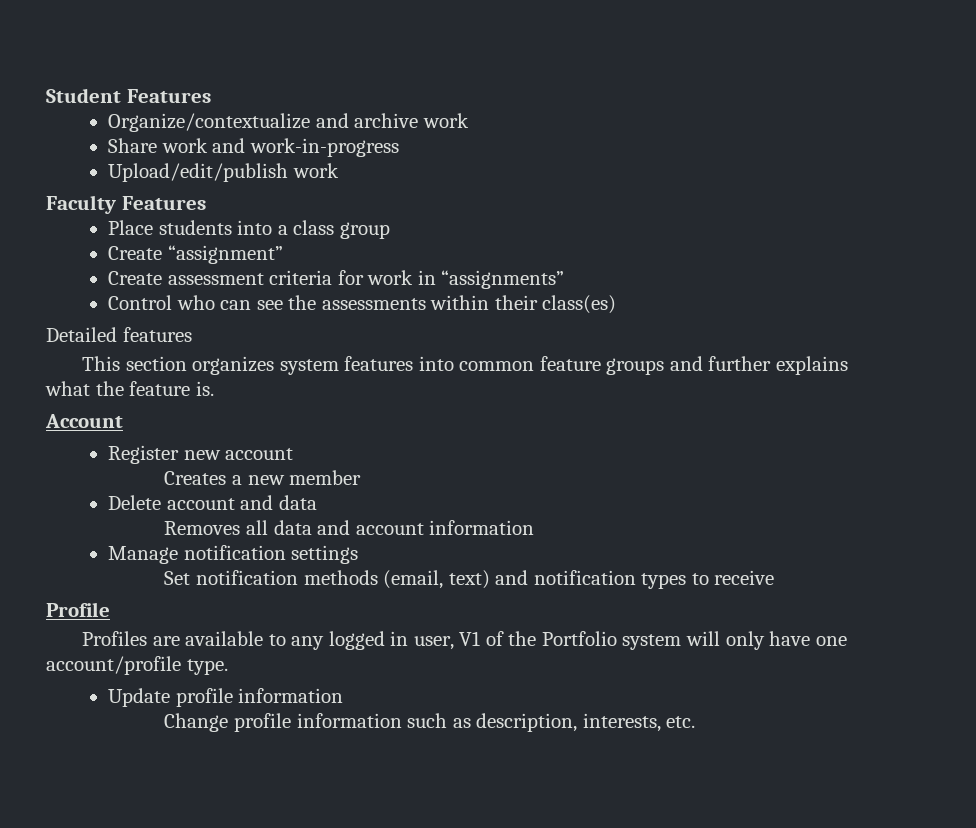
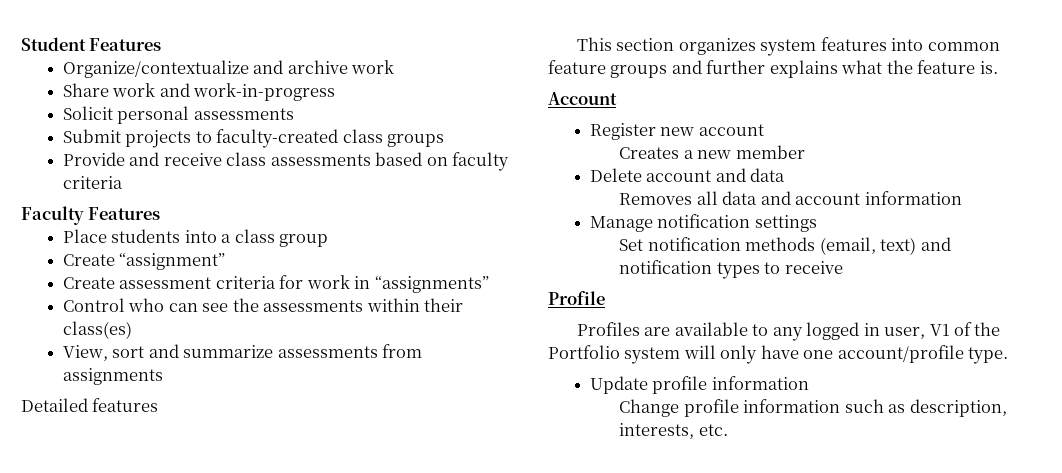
- Upload/edit/publish work
+ Solicit personal assessments
+ Submit projects to faculty-created class groups
+ Provide and receive class assessments based on faculty criteria
+ View, sort and summarize assessments from assignments

